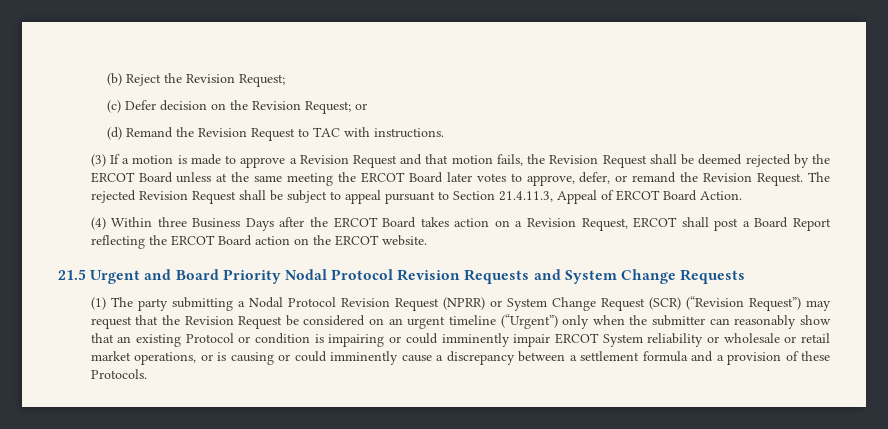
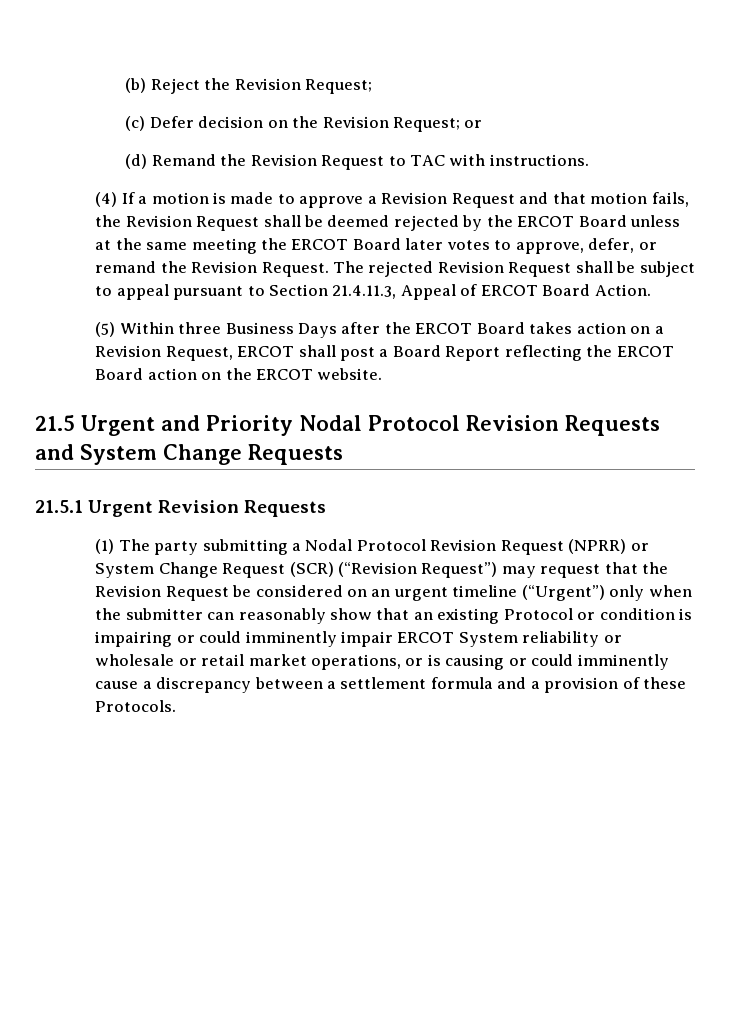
- (3) If a motion is made to approve a Revision Request and that motion fails, the Revision Request shall be deemed rejected by the ERCOT Board unless at the same meeting the ERCOT Board later votes to approve, defer, or remand the Revision Request.
+ (4) If a motion is made to approve a Revision Request and that motion fails, the Revision Request shall be deemed rejected by the ERCOT Board unless at the same meeting the ERCOT Board later votes to approve, defer, or remand the Revision Request.
- (4) Within three Business Days after the ERCOT Board takes action on a Revision Request, ERCOT shall post a Board Report reflecting the ERCOT Board action on the ERCOT website.
+ (5) Within three Business Days after the ERCOT Board takes action on a Revision Request, ERCOT shall post a Board Report reflecting the ERCOT Board action on the ERCOT website.
- 21.5 Urgent and Board Priority Nodal Protocol Revision Requests and System Change Requests
+ 21.5 Urgent and Priority Nodal Protocol Revision Requests and System Change Requests
+ 21.5.1 Urgent Revision Requests

